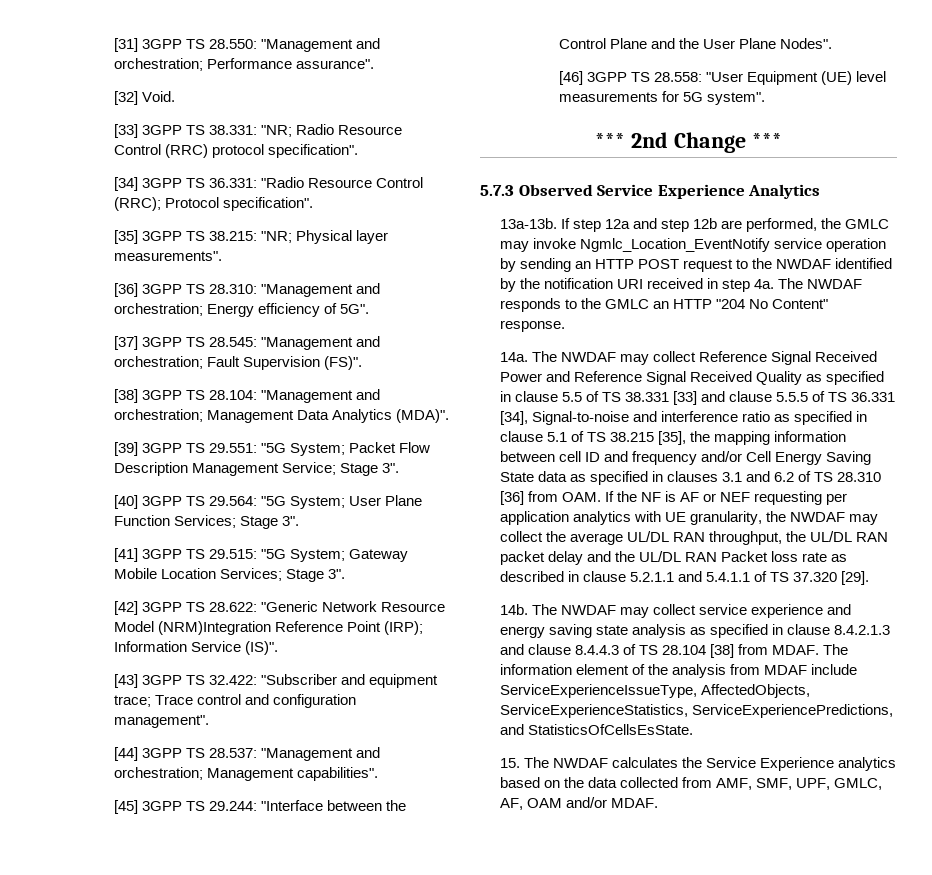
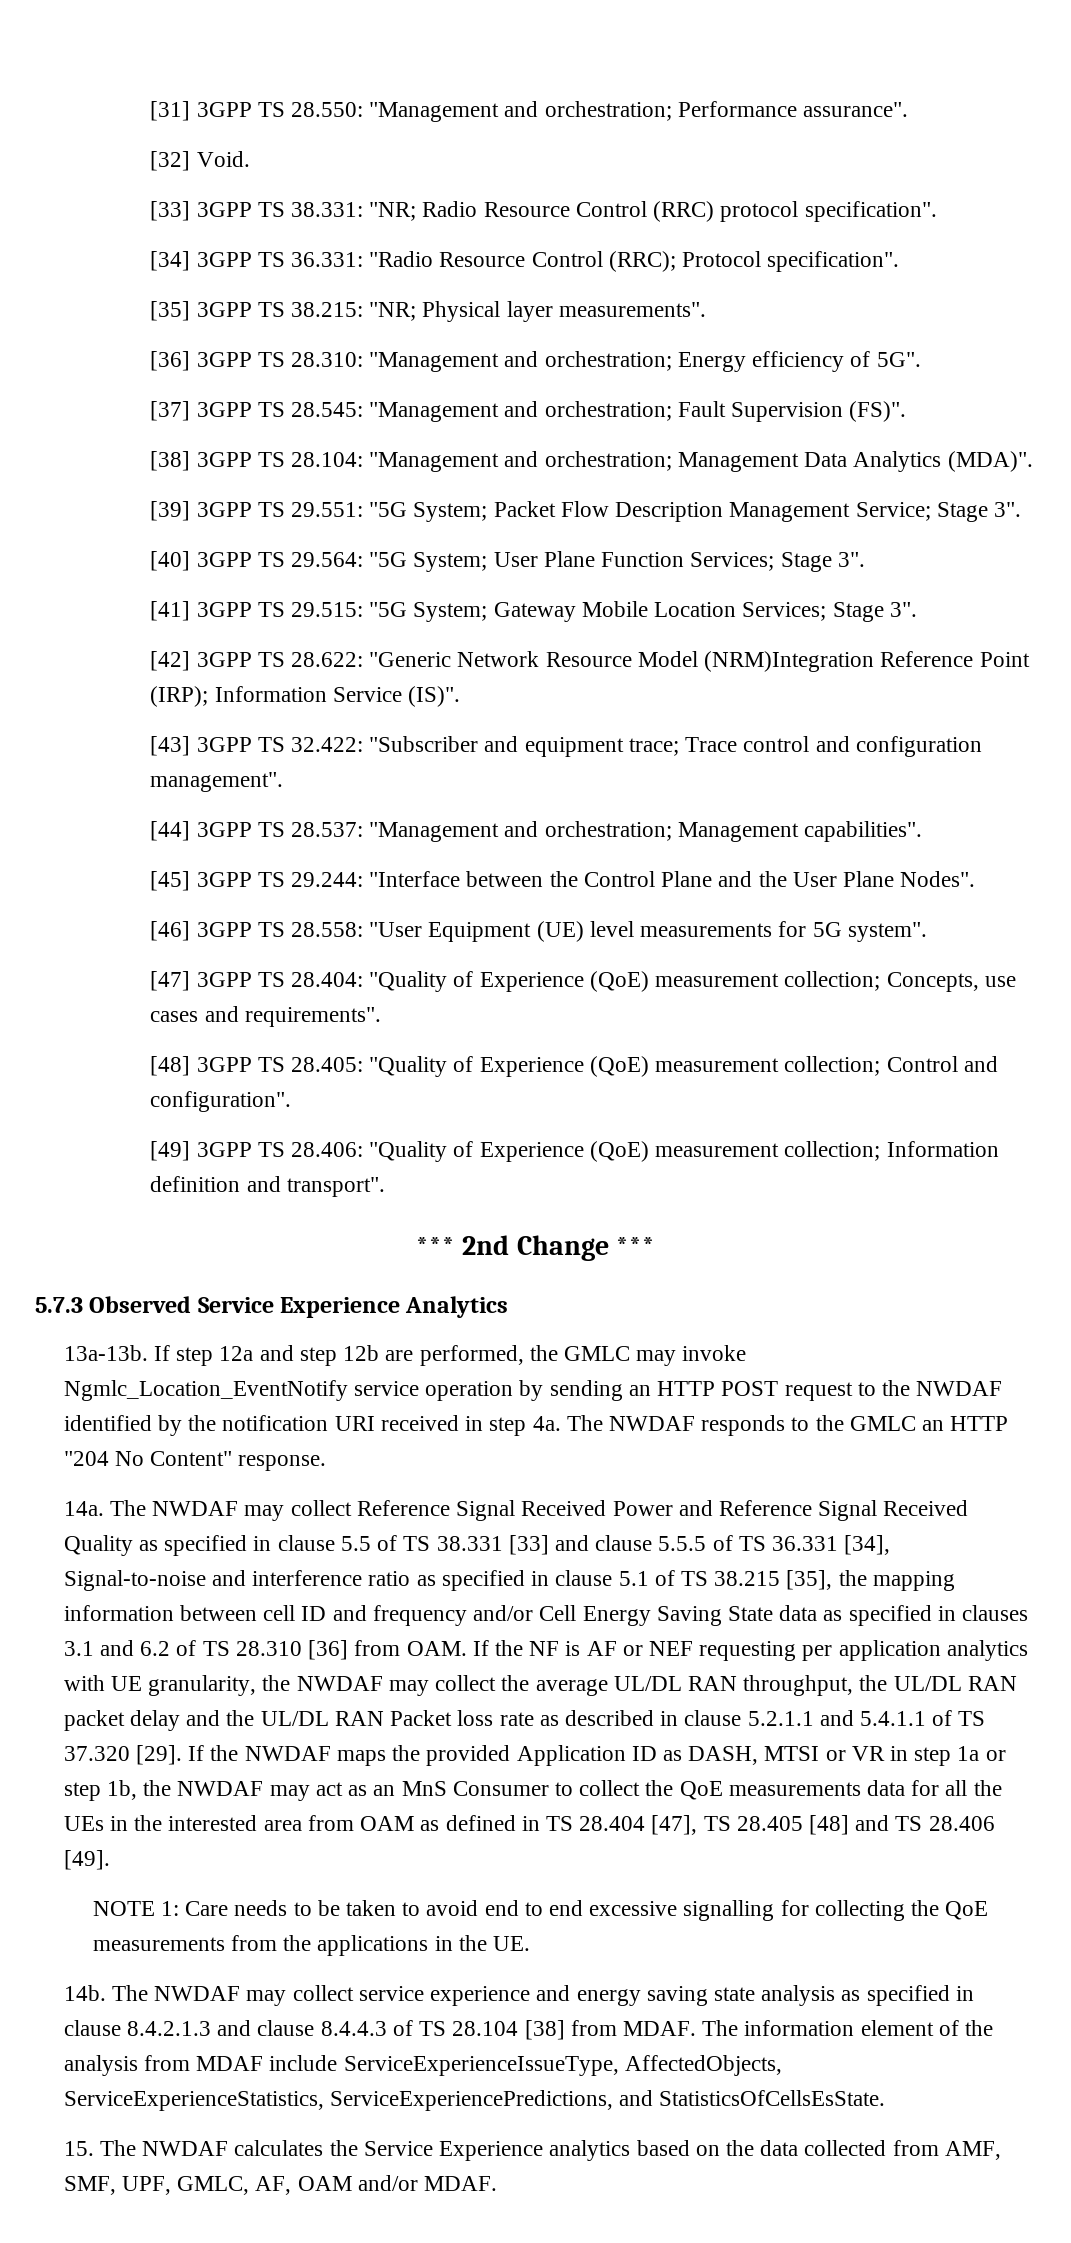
+ [47] 3GPP TS 28.404: "Quality of Experience (QoE) measurement collection; Concepts, use cases and requirements".
+ [48] 3GPP TS 28.405: "Quality of Experience (QoE) measurement collection; Control and configuration".
+ [49] 3GPP TS 28.406: "Quality of Experience (QoE) measurement collection; Information definition and transport".
+ If the NWDAF maps the provided Application ID as DASH, MTSI or VR in step 1a or step 1b, the NWDAF may act as an MnS Consumer to collect the QoE measurements data for all the UEs in the interested area from OAM as defined in TS 28.404 [47], TS 28.405 [48] and TS 28.406 [49].
+ NOTE 1: Care needs to be taken to avoid end to end excessive signalling for collecting the QoE measurements from the applications in the UE.

